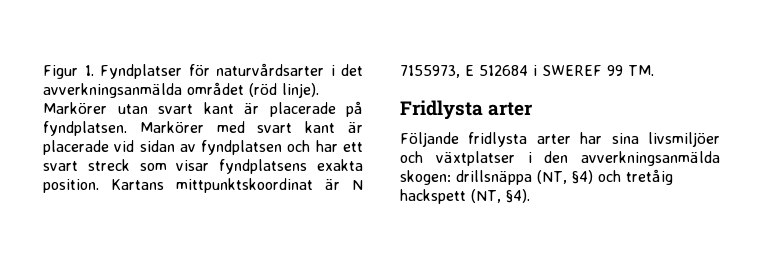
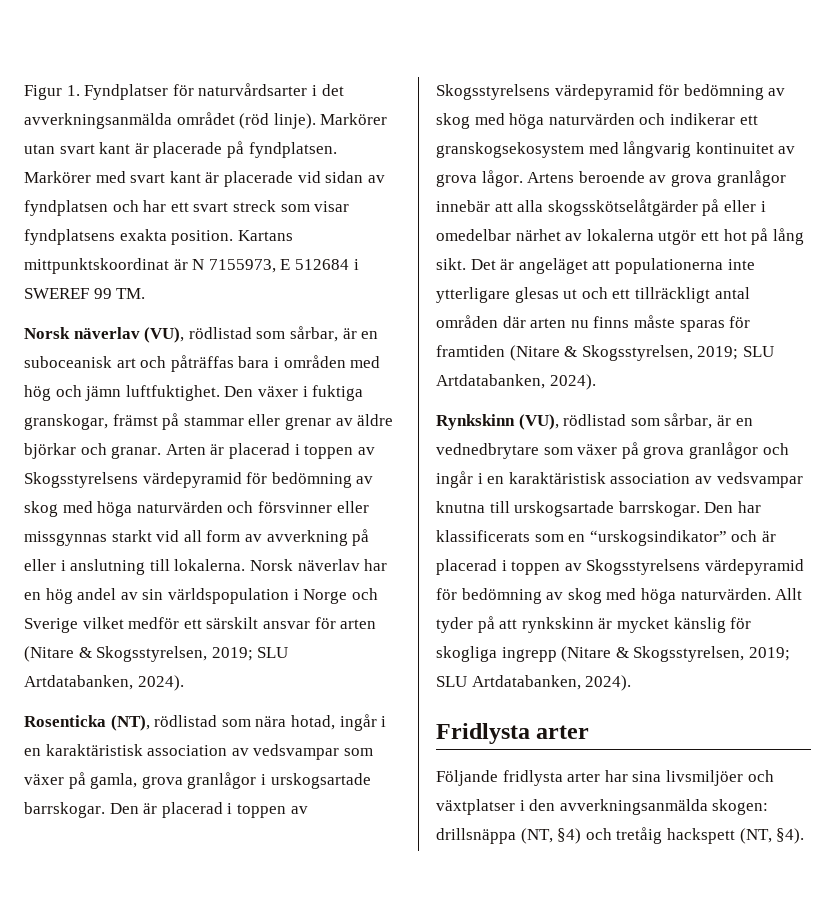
+ Norsk näverlav (VU), rödlistad som sårbar, är en suboceanisk art och påträffas bara i områden med hög och jämn luftfuktighet. Den växer i fuktiga granskogar, främst på stammar eller grenar av äldre björkar och granar. Arten är placerad i toppen av Skogsstyrelsens värdepyramid för bedömning av skog med höga naturvärden och försvinner eller missgynnas starkt vid all form av avverkning på eller i anslutning till lokalerna. Norsk näverlav har en hög andel av sin världspopulation i Norge och Sverige vilket medför ett särskilt ansvar för arten (Nitare & Skogsstyrelsen, 2019; SLU Artdatabanken, 2024).
+ Rosenticka (NT), rödlistad som nära hotad, ingår i en karaktäristisk association av vedsvampar som växer på gamla, grova granlågor i urskogsartade barrskogar. Den är placerad i toppen av Skogsstyrelsens värdepyramid för bedömning av skog med höga naturvärden och indikerar ett granskogsekosystem med långvarig kontinuitet av grova lågor. Artens beroende av grova granlågor innebär att alla skogsskötselåtgärder på eller i omedelbar närhet av lokalerna utgör ett hot på lång sikt. Det är angeläget att populationerna inte ytterligare glesas ut och ett tillräckligt antal områden där arten nu finns måste sparas för framtiden (Nitare & Skogsstyrelsen, 2019; SLU Artdatabanken, 2024).
+ Rynkskinn (VU), rödlistad som sårbar, är en vednedbrytare som växer på grova granlågor och ingår i en karaktäristisk association av vedsvampar knutna till urskogsartade barrskogar. Den har klassificerats som en “urskogsindikator” och är placerad i toppen av Skogsstyrelsens värdepyramid för bedömning av skog med höga naturvärden. Allt tyder på att rynkskinn är mycket känslig för skogliga ingrepp (Nitare & Skogsstyrelsen, 2019; SLU Artdatabanken, 2024).

